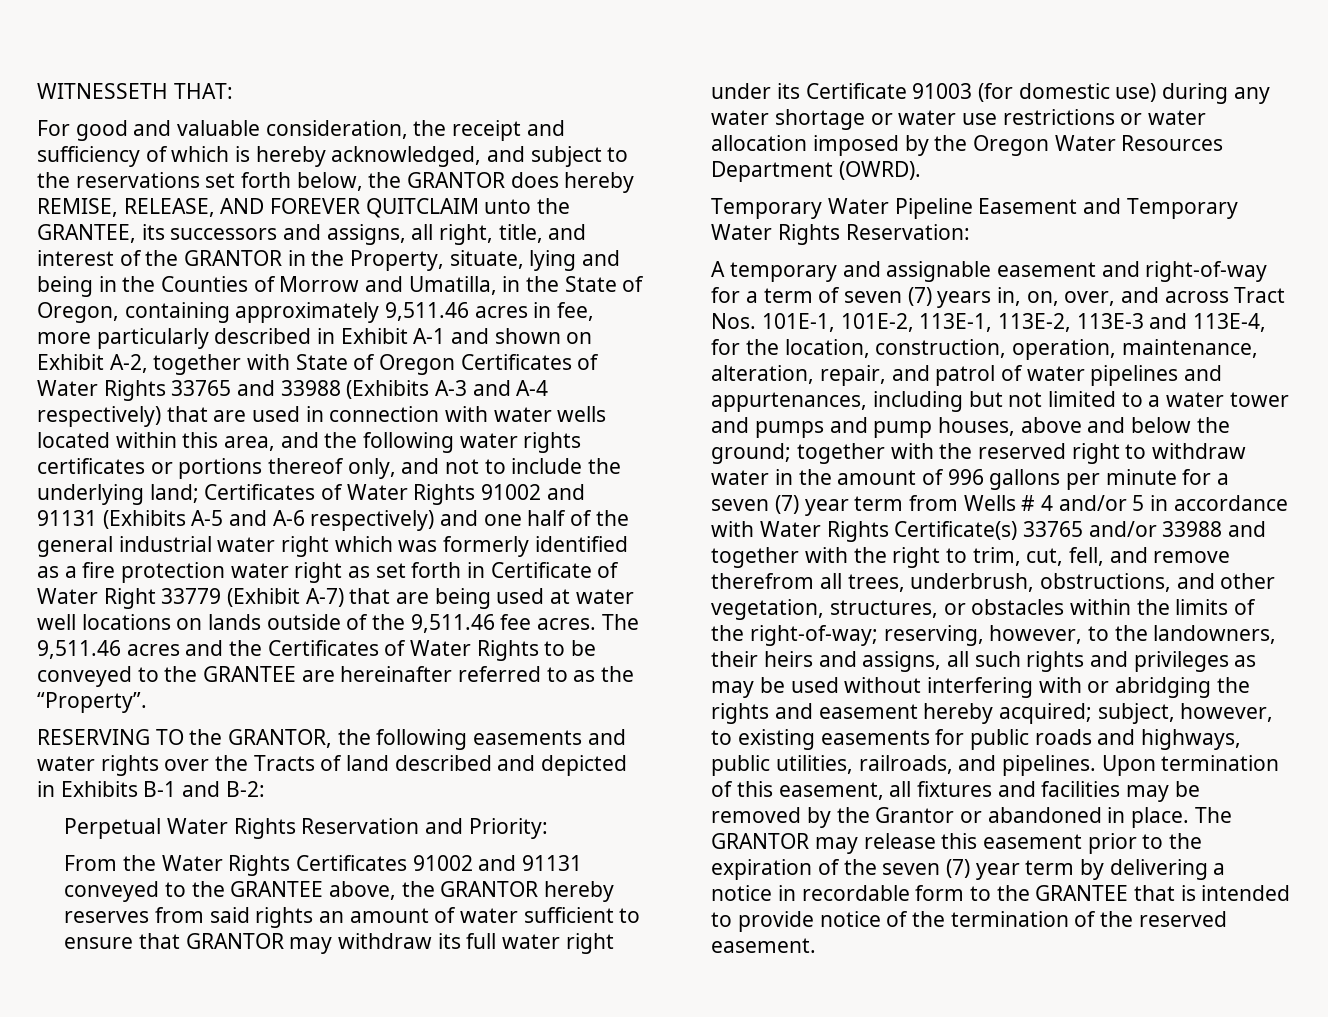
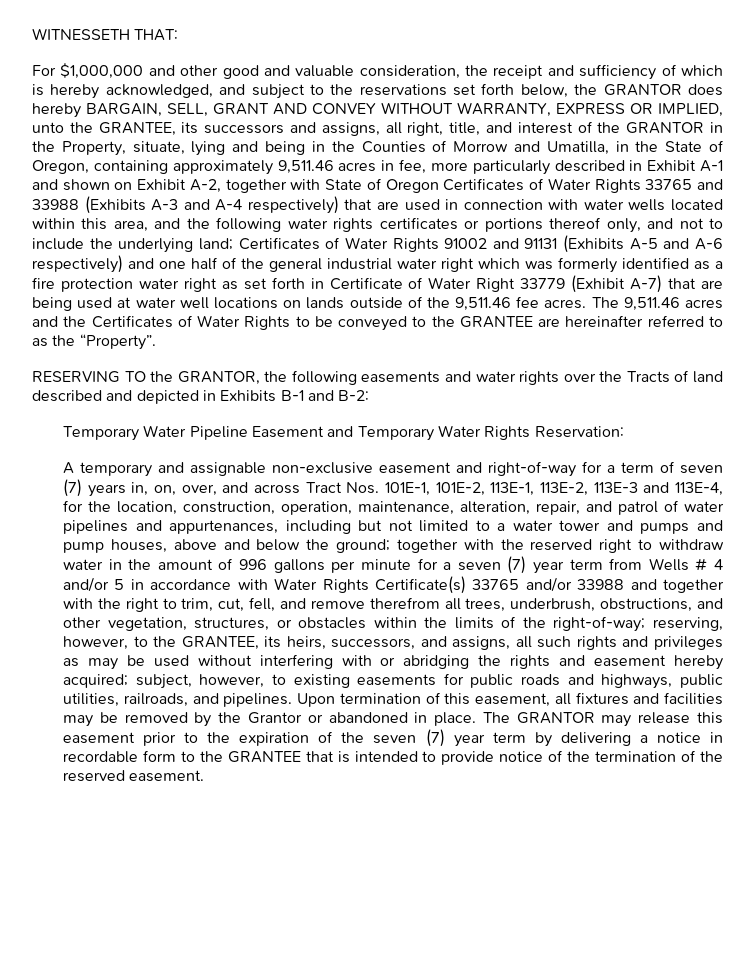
- For good and valuable consideration, the receipt and sufficiency of which is hereby acknowledged, and subject to the reservations set forth below, the GRANTOR does hereby REMISE, RELEASE, AND FOREVER QUITCLAIM unto the GRANTEE, its successors and assigns, all right, title, and interest of the GRANTOR in the Property, situate, lying and being in the Counties of Morrow and Umatilla, in the State of Oregon, containing approximately 9,511.46 acres in fee, more particularly described in Exhibit A-1 and shown on Exhibit A-2, together with State of Oregon Certificates of Water Rights 33765 and 33988 (Exhibits A-3 and A-4 respectively) that are used in connection with water wells located within this area, and the following water rights certificates or portions thereof only, and not to include the underlying land;
+ For $1,000,000 and other good and valuable consideration, the receipt and sufficiency of which is hereby acknowledged, and subject to the reservations set forth below, the GRANTOR does hereby BARGAIN, SELL, GRANT AND CONVEY WITHOUT WARRANTY, EXPRESS OR IMPLIED, unto the GRANTEE, its successors and assigns, all right, title, and interest of the GRANTOR in the Property, situate, lying and being in the Counties of Morrow and Umatilla, in the State of Oregon, containing approximately 9,511.46 acres in fee, more particularly described in Exhibit A-1 and shown on Exhibit A-2, together with State of Oregon Certificates of Water Rights 33765 and 33988 (Exhibits A-3 and A-4 respectively) that are used in connection with water wells located within this area, and the following water rights certificates or portions thereof only, and not to include the underlying land;
- Perpetual Water Rights Reservation and Priority:
- From the Water Rights Certificates 91002 and 91131 conveyed to the GRANTEE above, the GRANTOR hereby reserves from said rights an amount of water sufficient to ensure that GRANTOR may withdraw its full water right under its Certificate 91003 (for domestic use) during any water shortage or water use restrictions or water allocation imposed by the Oregon Water Resources Department (OWRD).
- A temporary and assignable easement and right-of-way for a term of seven (7) years in, on, over, and across Tract Nos. 101E-1, 101E-2, 113E-1, 113E-2, 113E-3 and 113E-4, for the location, construction, operation, maintenance, alteration, repair, and patrol of water pipelines and appurtenances, including but not limited to a water tower and pumps and pump houses, above and below the ground;
+ A temporary and assignable non-exclusive easement and right-of-way for a term of seven (7) years in, on, over, and across Tract Nos. 101E-1, 101E-2, 113E-1, 113E-2, 113E-3 and 113E-4, for the location, construction, operation, maintenance, alteration, repair, and patrol of water pipelines and appurtenances, including but not limited to a water tower and pumps and pump houses, above and below the ground;
- reserving, however, to the landowners, their heirs and assigns, all such rights and privileges as may be used without interfering with or abridging the rights and easement hereby acquired;
+ reserving, however, to the GRANTEE, its heirs, successors, and assigns, all such rights and privileges as may be used without interfering with or abridging the rights and easement hereby acquired;

